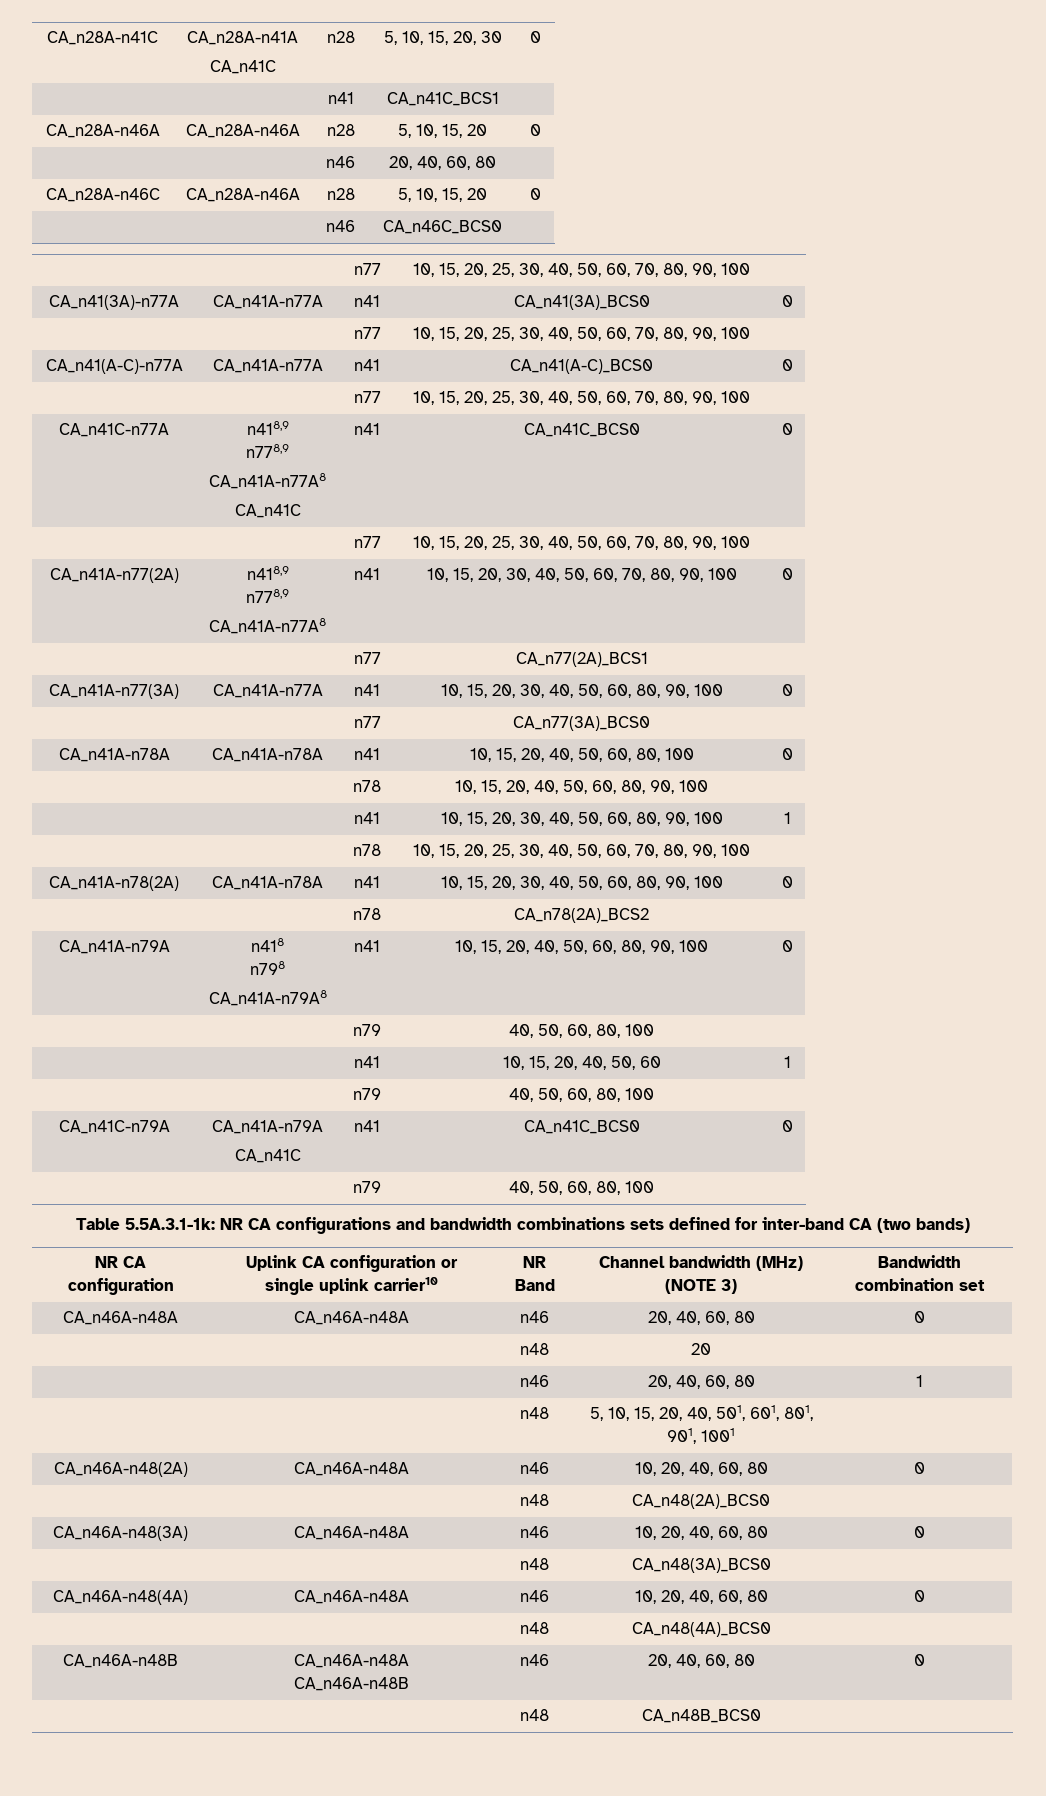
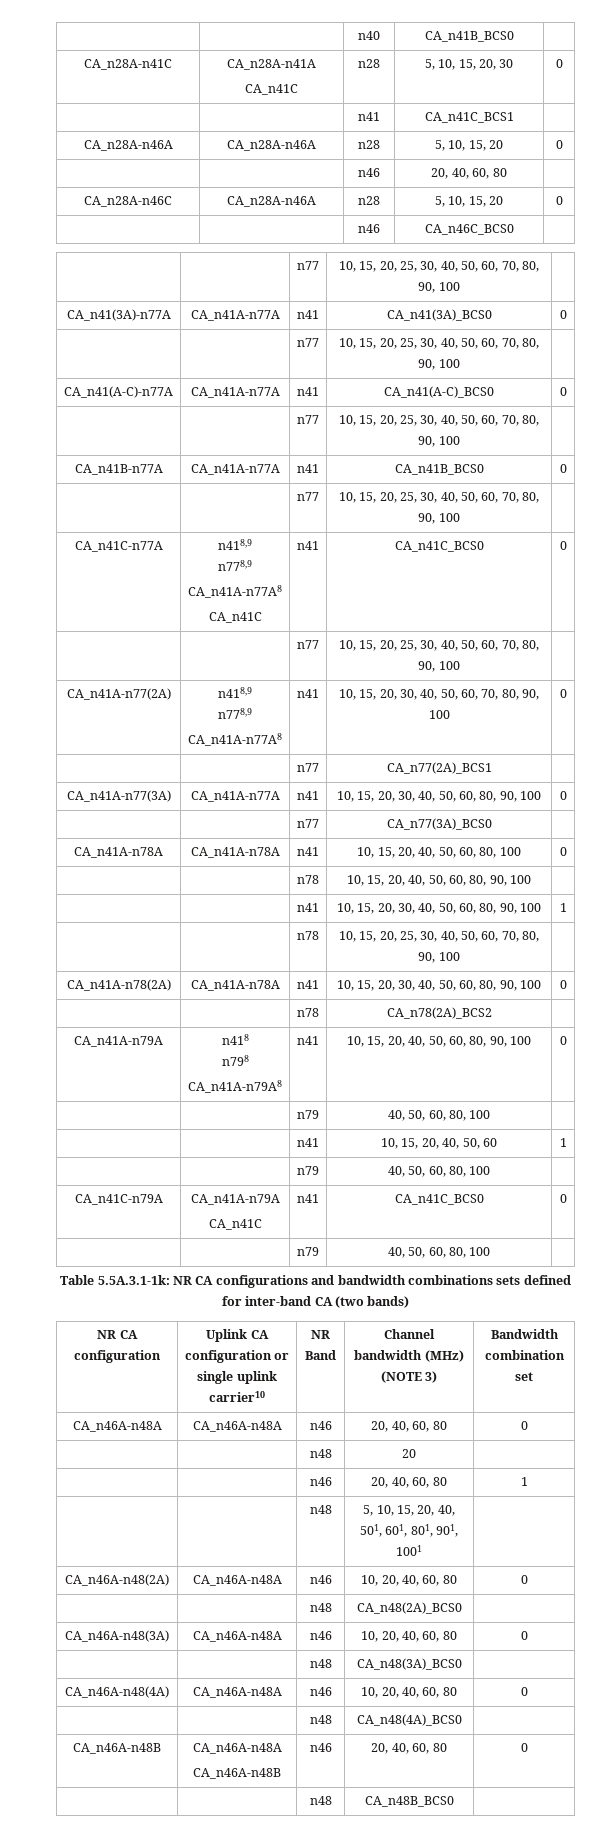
+ | | n40 | CA_n41B_BCS0 |
+ CA_n41B-n77A | CA_n41A-n77A | n41 | CA_n41B_BCS0 | 0
+ | | n77 | 10, 15, 20, 25, 30, 40, 50, 60, 70, 80, 90, 100 |

